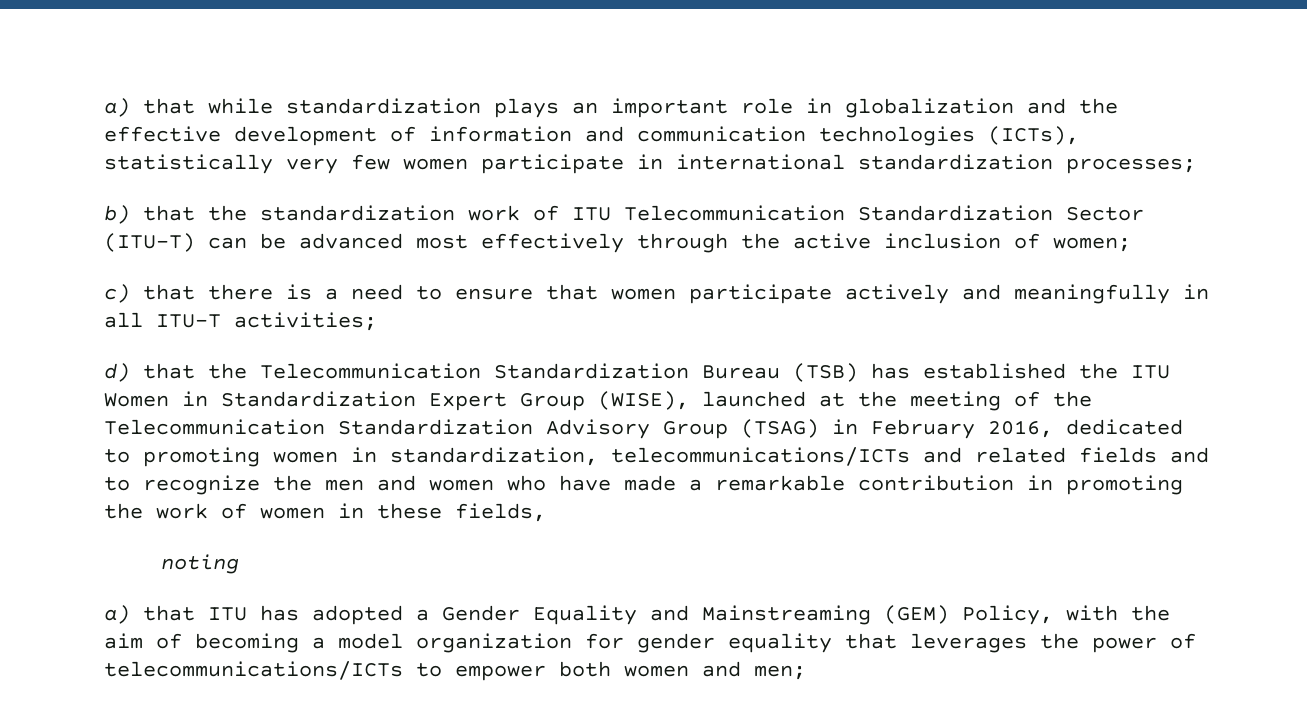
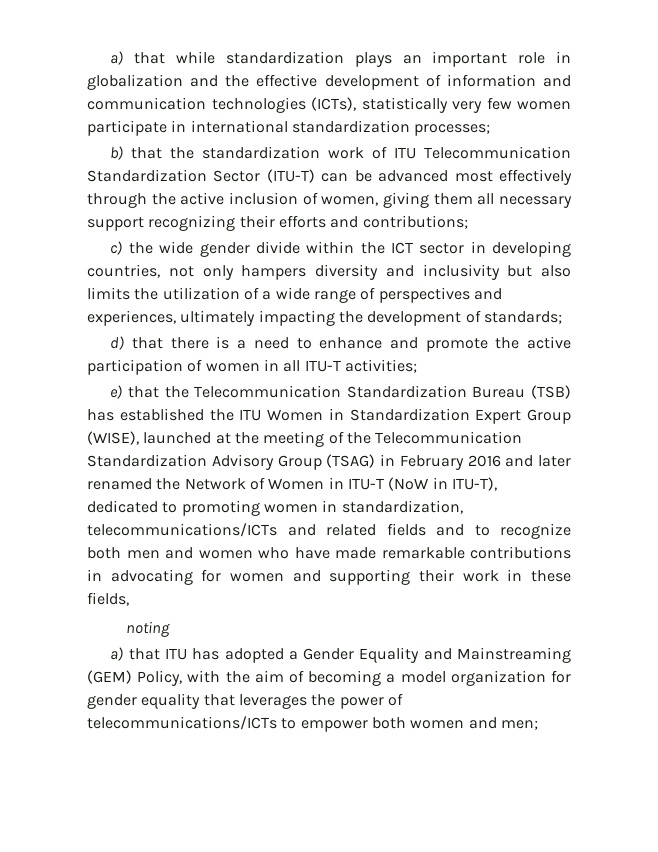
- b) that the standardization work of ITU Telecommunication Standardization Sector (ITU-T) can be advanced most effectively through the active inclusion of women;
- c) that there is a need to ensure that women participate actively and meaningfully in all ITU-T activities;
+ b) that the standardization work of ITU Telecommunication Standardization Sector (ITU-T) can be advanced most effectively through the active inclusion of women, giving them all necessary support recognizing their efforts and contributions;
+ c) the wide gender divide within the ICT sector in developing countries, not only hampers diversity and inclusivity but also limits the utilization of a wide range of perspectives and experiences, ultimately impacting the development of standards;
+ d) that there is a need to enhance and promote the active participation of women in all ITU-T activities;
- d) that the Telecommunication Standardization Bureau (TSB) has established the ITU Women in Standardization Expert Group (WISE), launched at the meeting of the Telecommunication Standardization Advisory Group (TSAG) in February 2016, dedicated to promoting women in standardization, telecommunications/ICTs and related fields and to recognize the men and women who have made a remarkable contribution in promoting the work of women in these fields,
+ e) that the Telecommunication Standardization Bureau (TSB) has established the ITU Women in Standardization Expert Group (WISE), launched at the meeting of the Telecommunication Standardization Advisory Group (TSAG) in February 2016 and later renamed the Network of Women in ITU-T (NoW in ITU-T), dedicated to promoting women in standardization, telecommunications/ICTs and related fields and to recognize both men and women who have made remarkable contributions in advocating for women and supporting their work in these fields,

